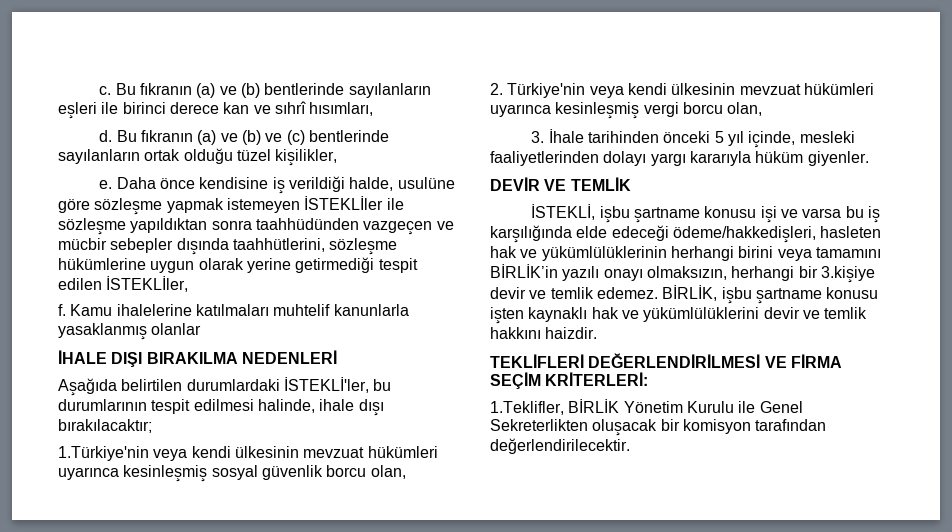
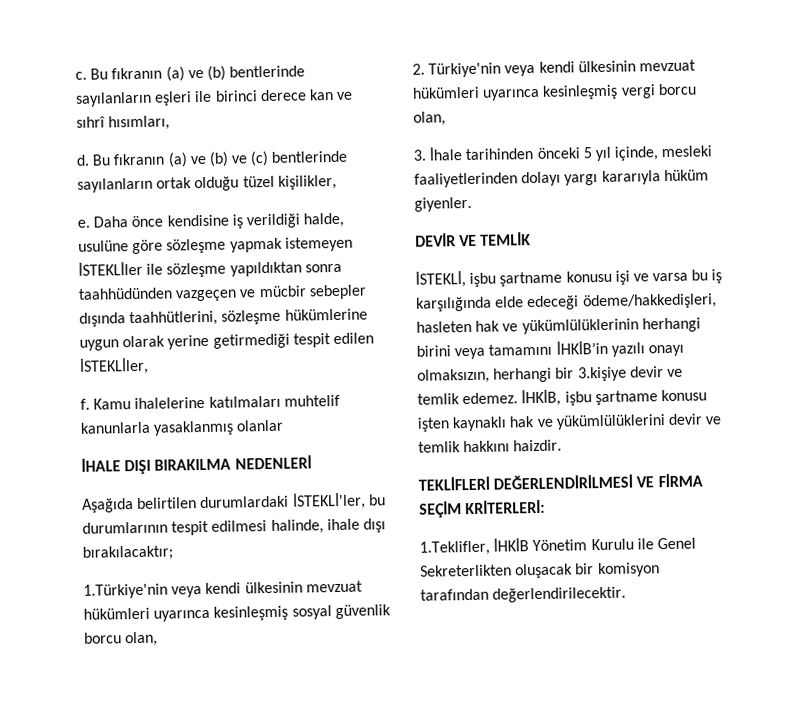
- İSTEKLİ, işbu şartname konusu işi ve varsa bu iş karşılığında elde edeceği ödeme/hakkedişleri, hasleten hak ve yükümlülüklerinin herhangi birini veya tamamını BİRLİK’in yazılı onayı olmaksızın, herhangi bir 3.kişiye devir ve temlik edemez.
+ İSTEKLİ, işbu şartname konusu işi ve varsa bu iş karşılığında elde edeceği ödeme/hakkedişleri, hasleten hak ve yükümlülüklerinin herhangi birini veya tamamını İHKİB’in yazılı onayı olmaksızın, herhangi bir 3.kişiye devir ve temlik edemez.
- BİRLİK, işbu şartname konusu işten kaynaklı hak ve yükümlülüklerini devir ve temlik hakkını haizdir.
+ İHKİB, işbu şartname konusu işten kaynaklı hak ve yükümlülüklerini devir ve temlik hakkını haizdir.
- 1.Teklifler, BİRLİK Yönetim Kurulu ile Genel Sekreterlikten oluşacak bir komisyon tarafından değerlendirilecektir.
+ 1.Teklifler, İHKİB Yönetim Kurulu ile Genel Sekreterlikten oluşacak bir komisyon tarafından değerlendirilecektir.

